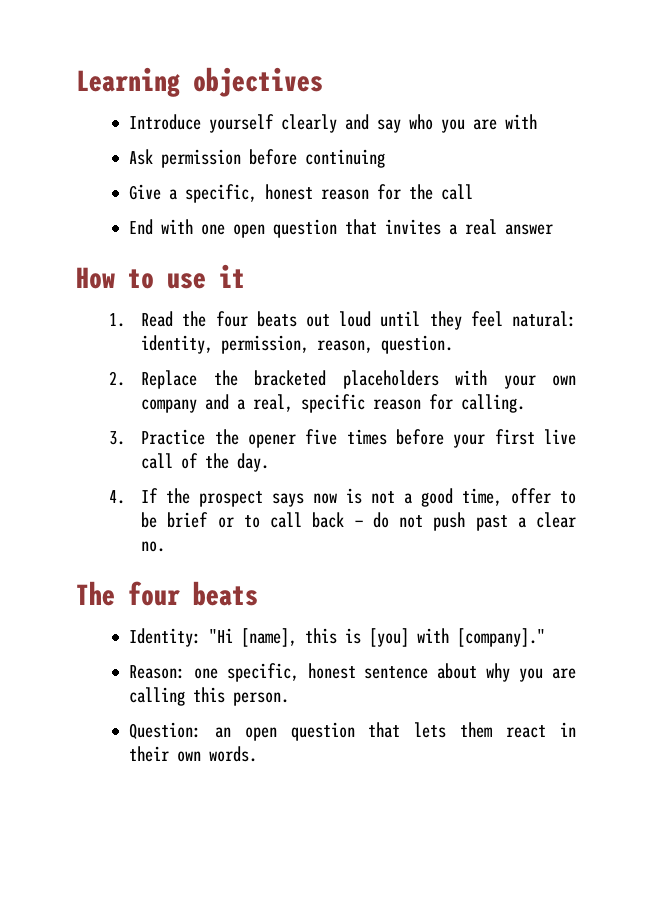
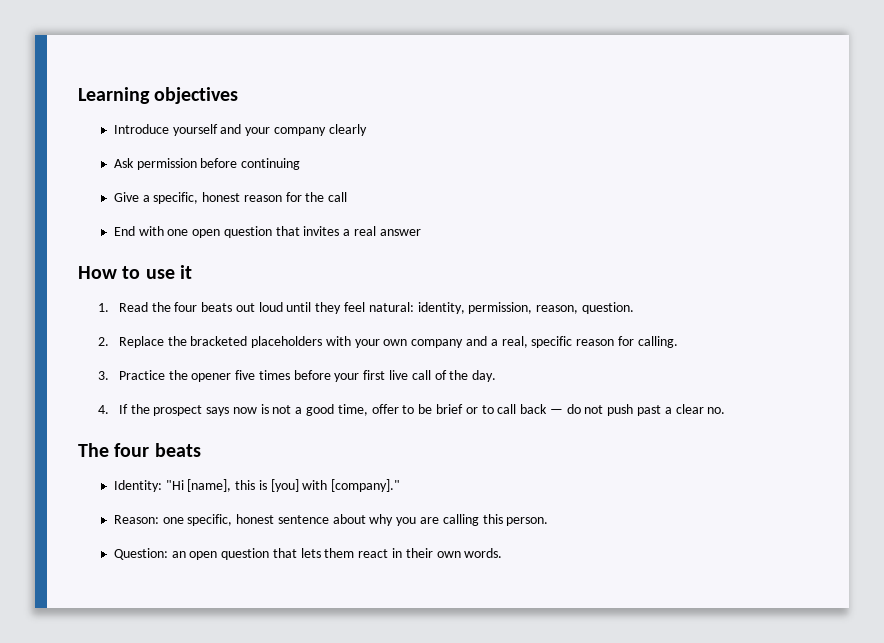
- Introduce yourself clearly and say who you are with
+ Introduce yourself and your company clearly

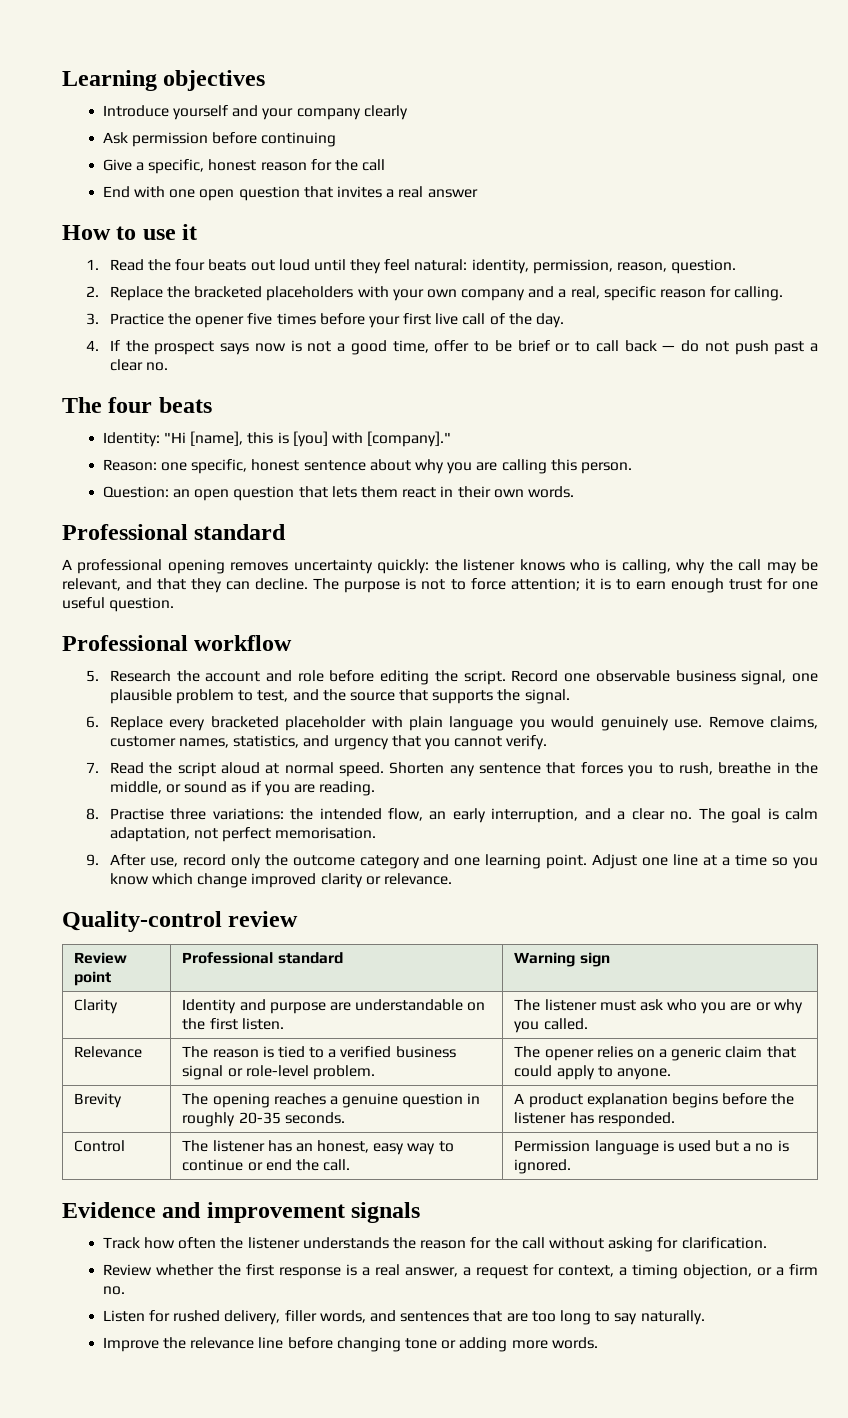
  Question: an open question that lets them react in their own words.
+ Professional standard
+ A professional opening removes uncertainty quickly: the listener knows who is calling, why the call may be relevant, and that they can decline. The purpose is not to force attention; it is to earn enough trust for one useful question.
+ Professional workflow
+ 5. Research the account and role before editing the script. Record one observable business signal, one plausible problem to test, and the source that supports the signal.
+ 6. Replace every bracketed placeholder with plain language you would genuinely use. Remove claims, customer names, statistics, and urgency that you cannot verify.
+ 7. Read the script aloud at normal speed. Shorten any sentence that forces you to rush, breathe in the middle, or sound as if you are reading.
+ 8. Practise three variations: the intended flow, an early interruption, and a clear no. The goal is calm adaptation, not perfect memorisation.
+ 9. After use, record only the outcome category and one learning point. Adjust one line at a time so you know which change improved clarity or relevance.
+ Quality-control review
+ Review point | Professional standard | Warning sign
+ Clarity | Identity and purpose are understandable on the first listen. | The listener must ask who you are or why you called.
+ Relevance | The reason is tied to a verified business signal or role-level problem. | The opener relies on a generic claim that could apply to anyone.
+ Brevity | The opening reaches a genuine question in roughly 20-35 seconds. | A product explanation begins before the listener has responded.
+ Control | The listener has an honest, easy way to continue or end the call. | Permission language is used but a no is ignored.
+ Evidence and improvement signals
+ Track how often the listener understands the reason for the call without asking for clarification.
+ Review whether the first response is a real answer, a request for context, a timing objection, or a firm no.
+ Listen for rushed delivery, filler words, and sentences that are too long to say naturally.
+ Improve the relevance line before changing tone or adding more words.

